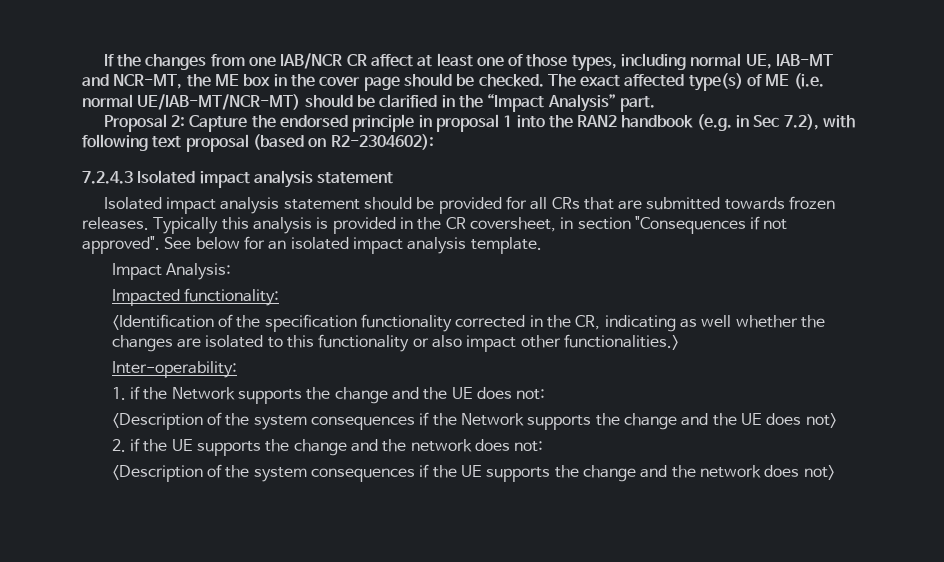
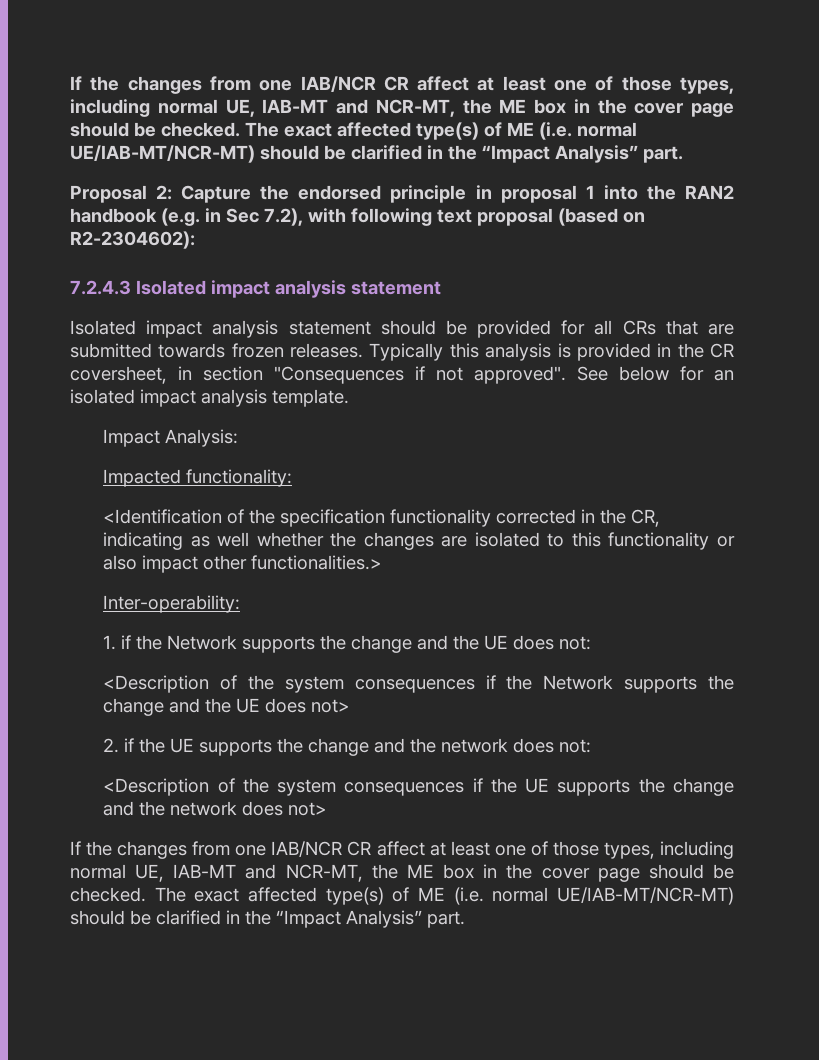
  <Description of the system consequences if the UE supports the change and the network does not>
+ If the changes from one IAB/NCR CR affect at least one of those types, including normal UE, IAB-MT and NCR-MT, the ME box in the cover page should be checked. The exact affected type(s) of ME (i.e. normal UE/IAB-MT/NCR-MT) should be clarified in the “Impact Analysis” part.

